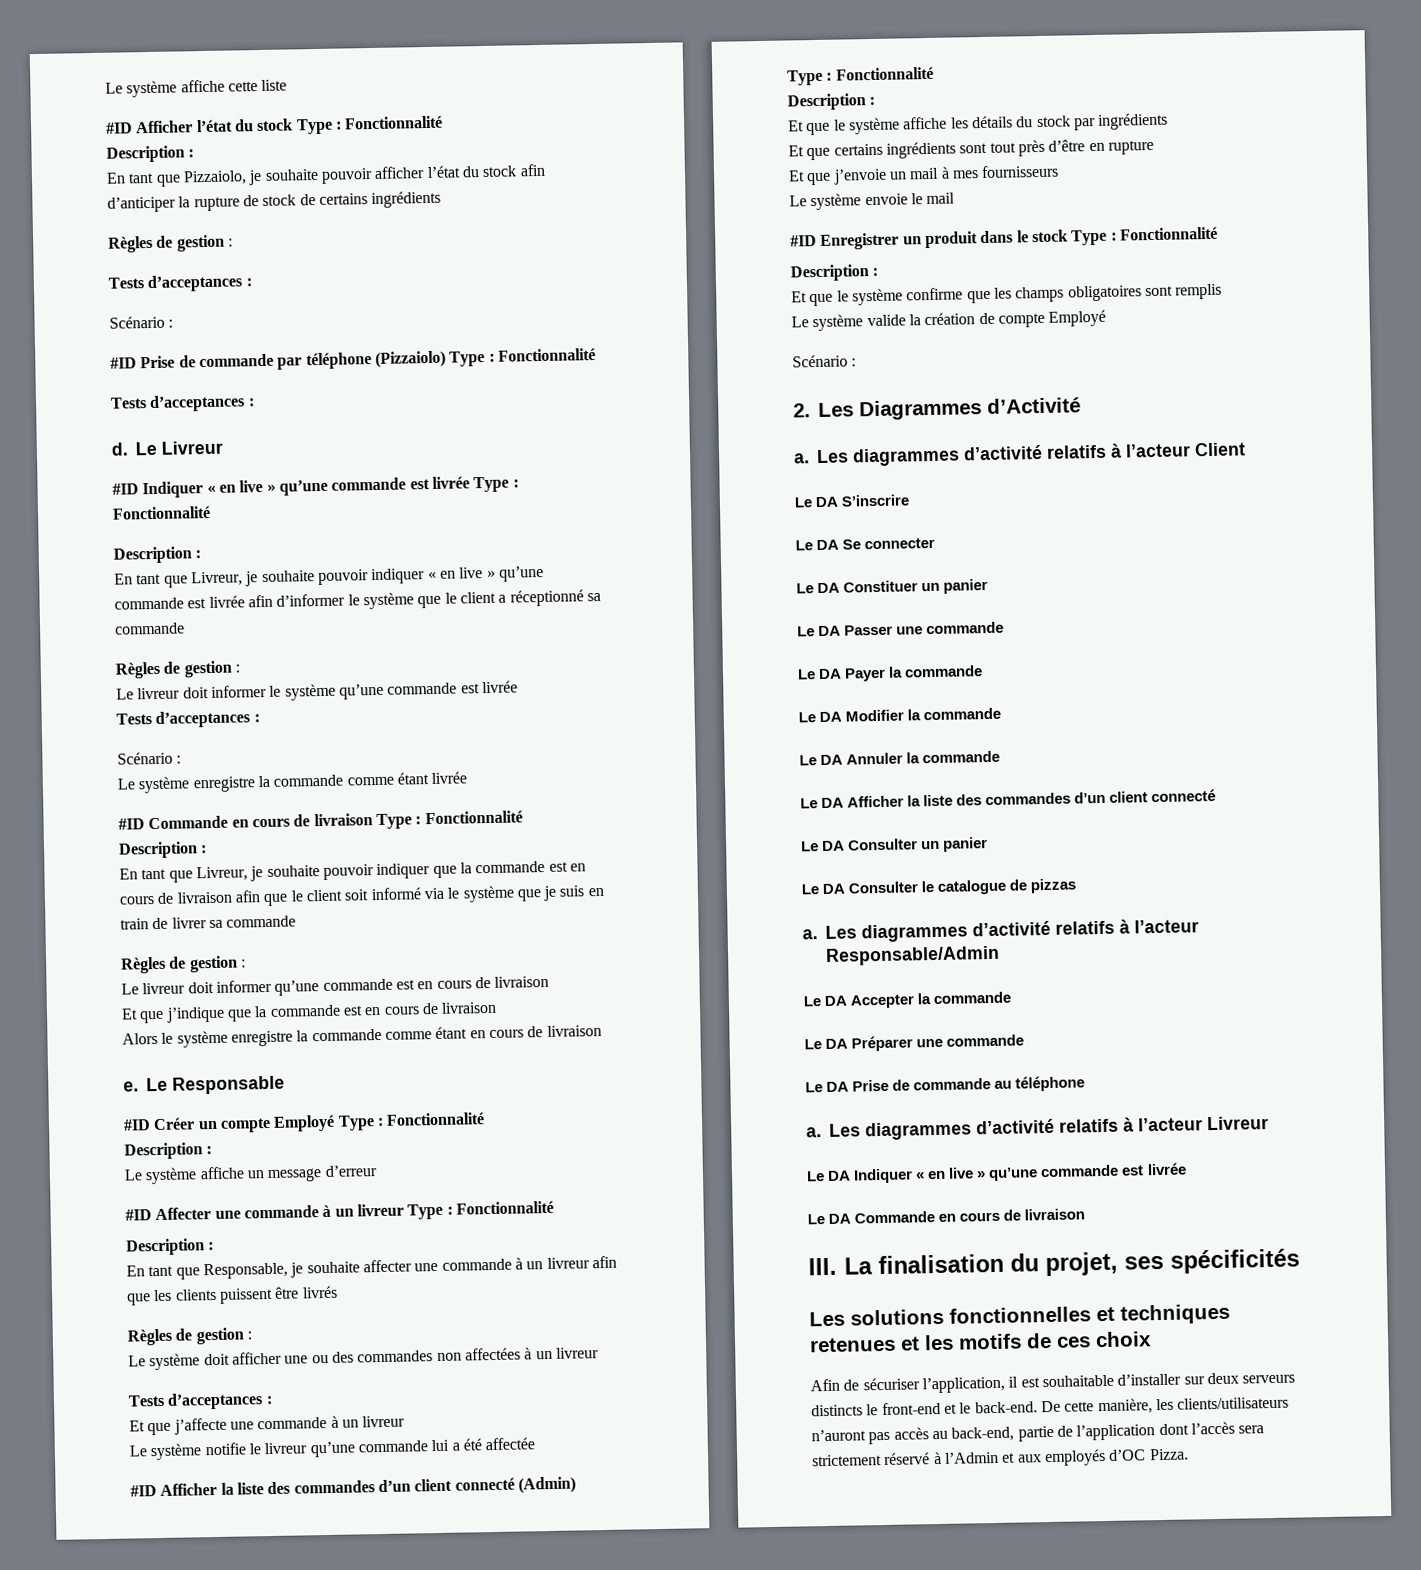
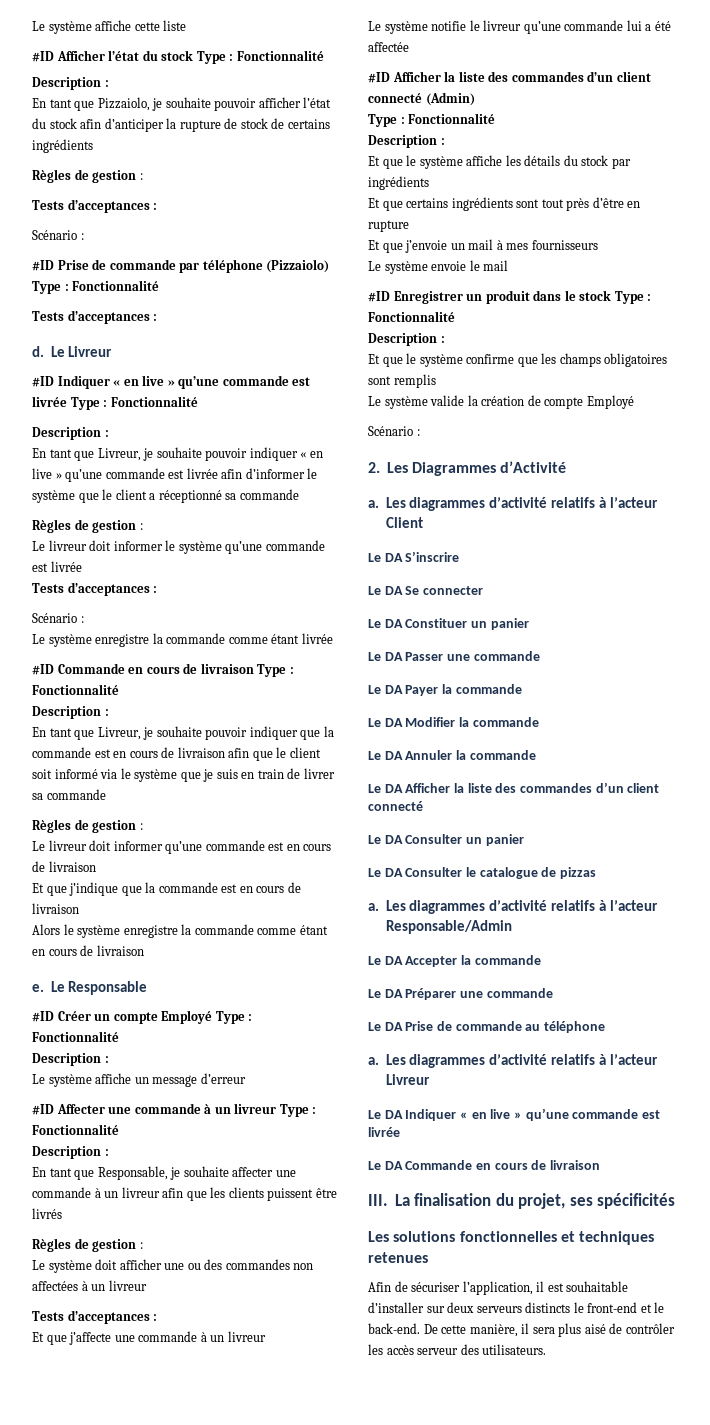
- Les solutions fonctionnelles et techniques retenues et les motifs de ces choix
+ Les solutions fonctionnelles et techniques retenues
- De cette manière, les clients/utilisateurs n’auront pas accès au back-end, partie de l’application dont l’accès sera strictement réservé à l’Admin et aux employés d’OC Pizza.
+ De cette manière, il sera plus aisé de contrôler les accès serveur des utilisateurs.

